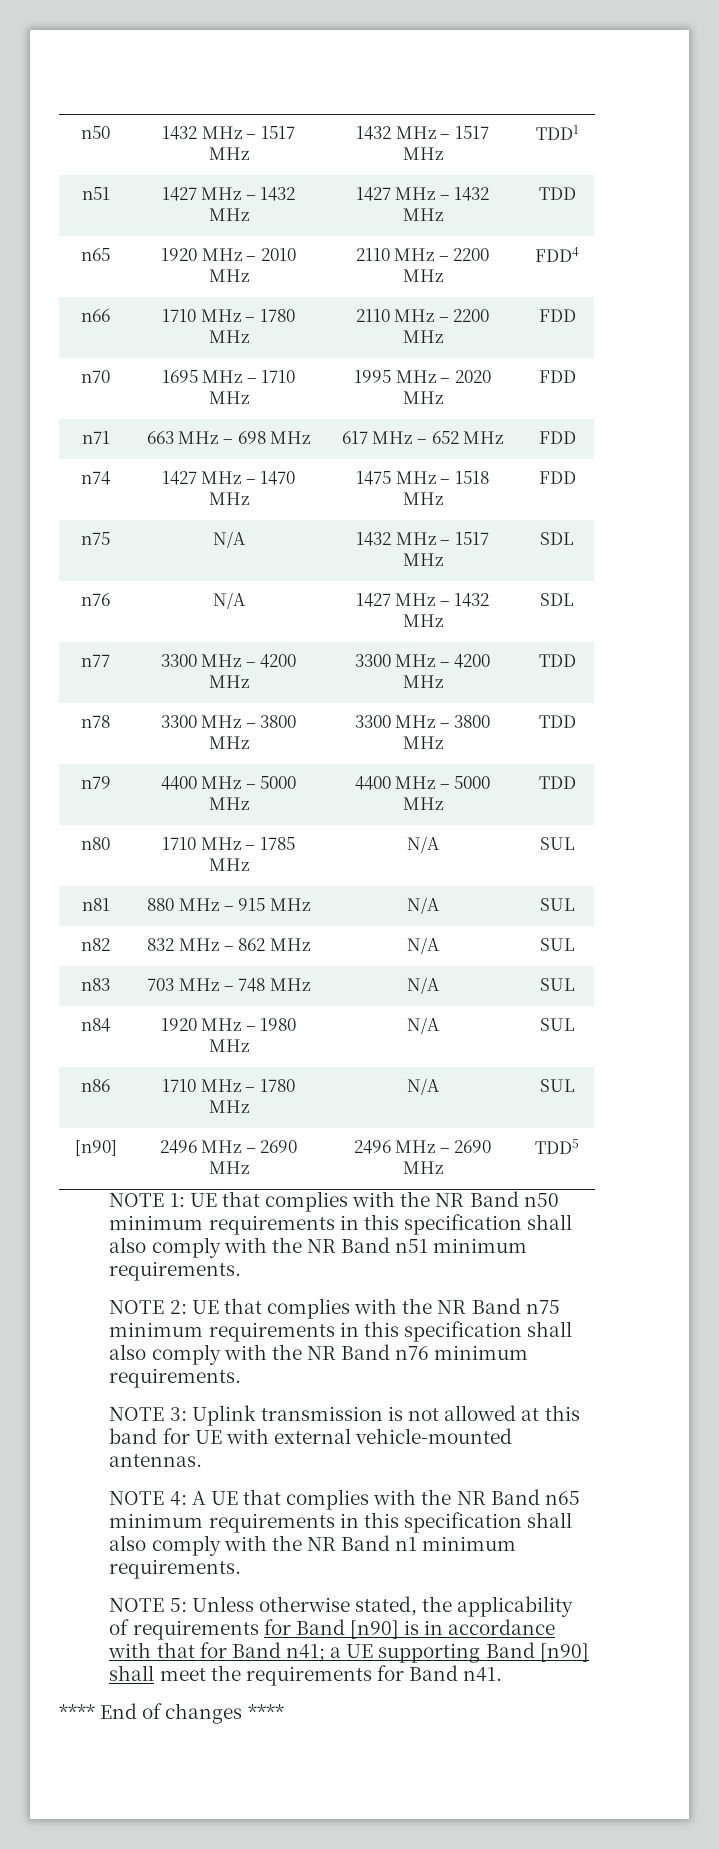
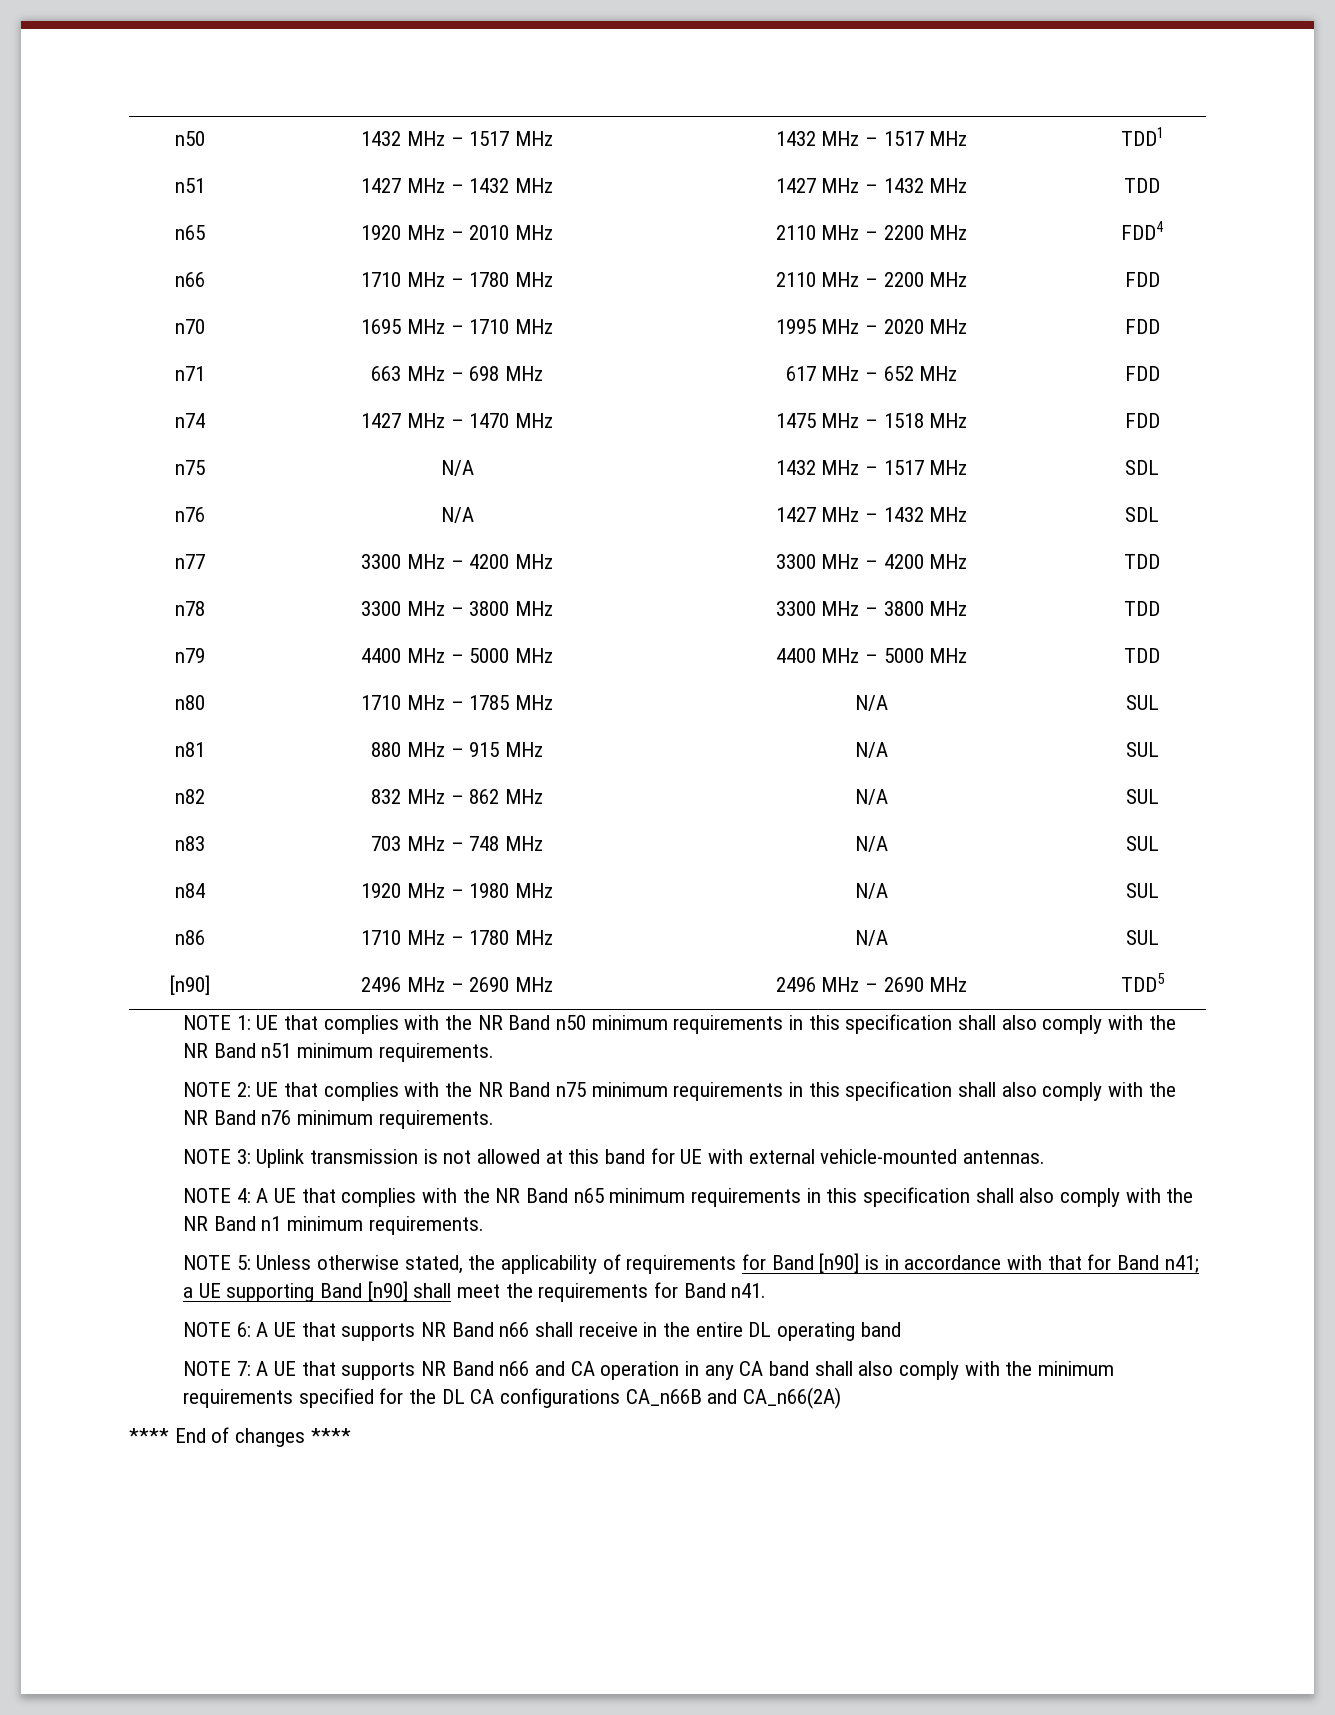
+ NOTE 6: A UE that supports NR Band n66 shall receive in the entire DL operating band
+ NOTE 7: A UE that supports NR Band n66 and CA operation in any CA band shall also comply with the minimum requirements specified for the DL CA configurations CA_n66B and CA_n66(2A)

